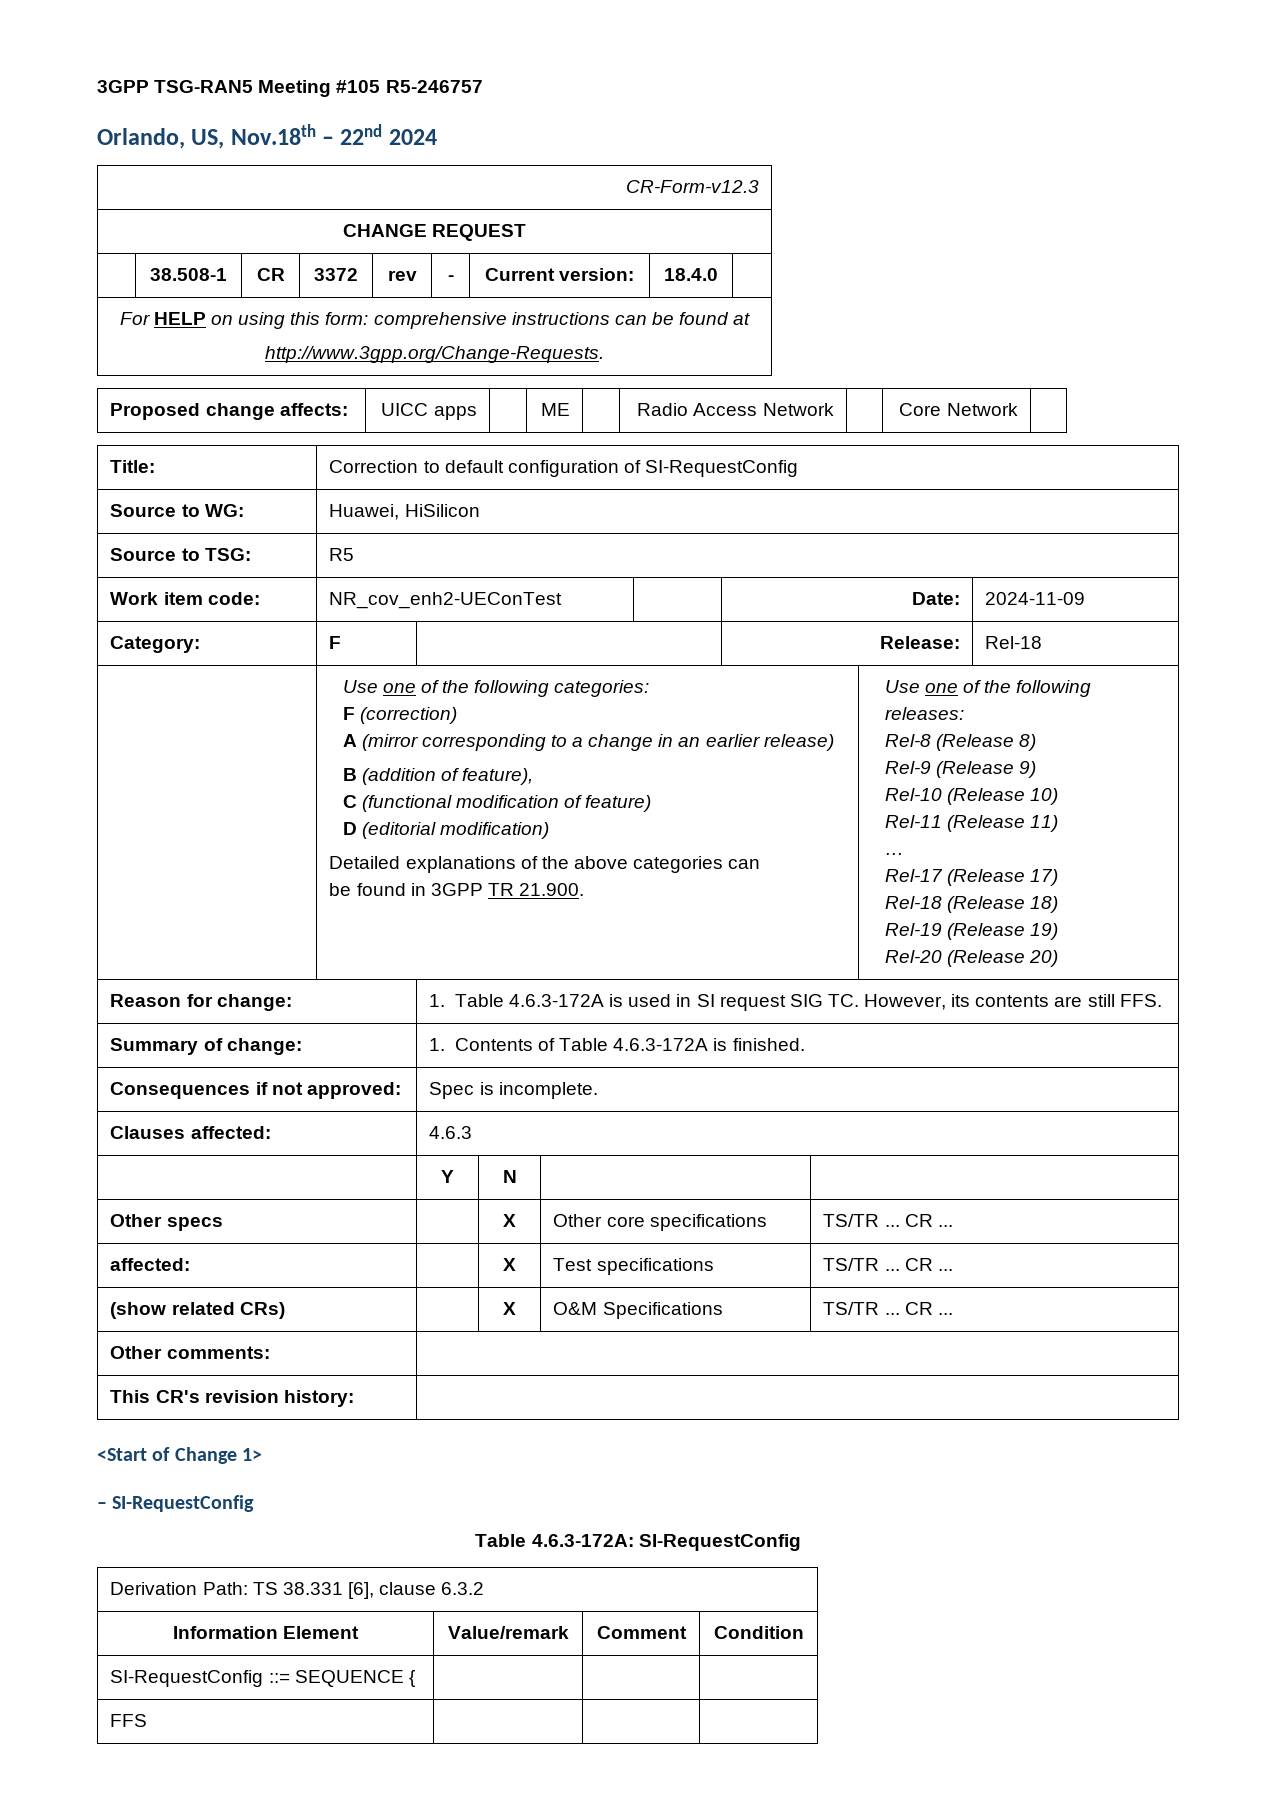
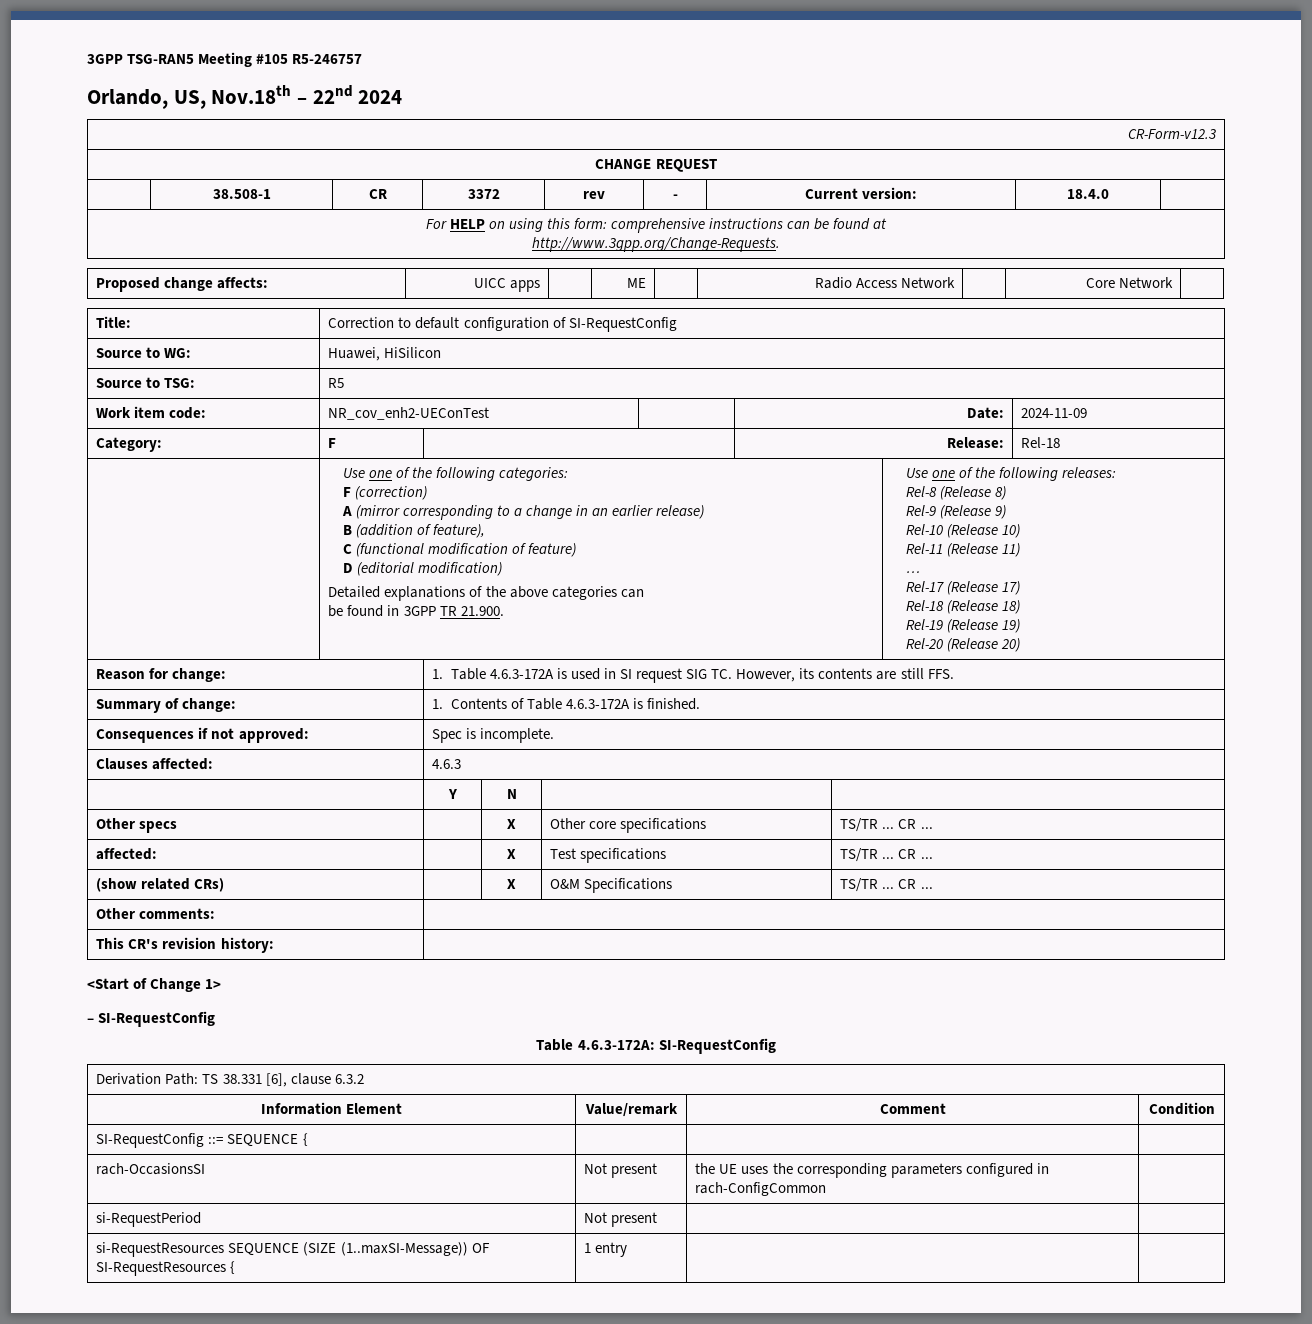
- FFS | | |
+ rach-OccasionsSI | Not present | the UE uses the corresponding parameters configured in rach-ConfigCommon |
+ si-RequestPeriod | Not present | |
+ si-RequestResources SEQUENCE (SIZE (1..maxSI-Message)) OF SI-RequestResources { | 1 entry | |

